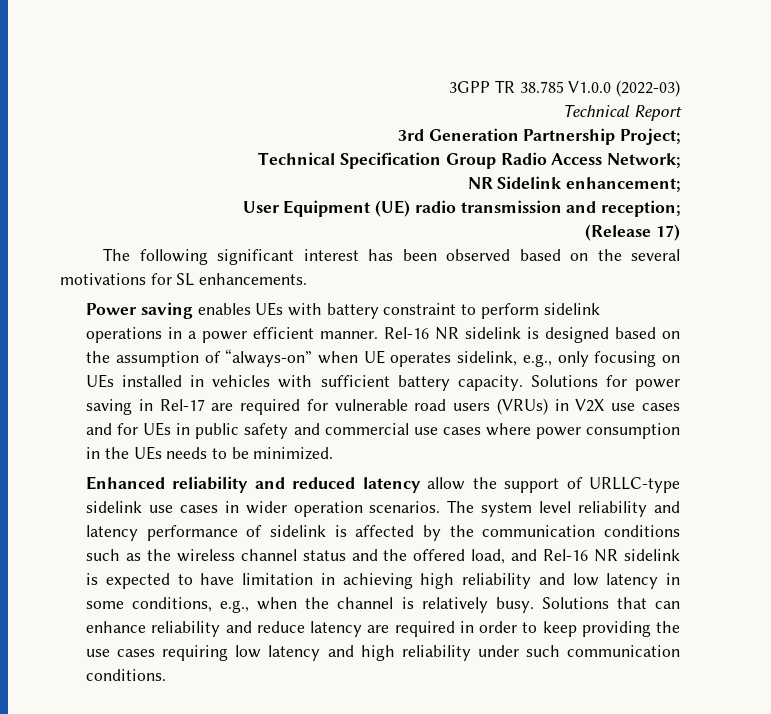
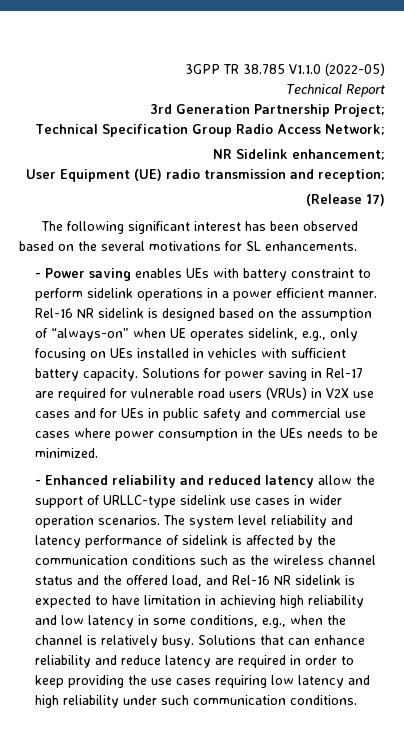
- 3GPP TR 38.785 V1.0.0 (2022-03)
+ 3GPP TR 38.785 V1.1.0 (2022-05)
- Power saving enables UEs with battery constraint to perform sidelink operations in a power efficient manner.
+ - Power saving enables UEs with battery constraint to perform sidelink operations in a power efficient manner.
- Enhanced reliability and reduced latency allow the support of URLLC-type sidelink use cases in wider operation scenarios.
+ - Enhanced reliability and reduced latency allow the support of URLLC-type sidelink use cases in wider operation scenarios.

